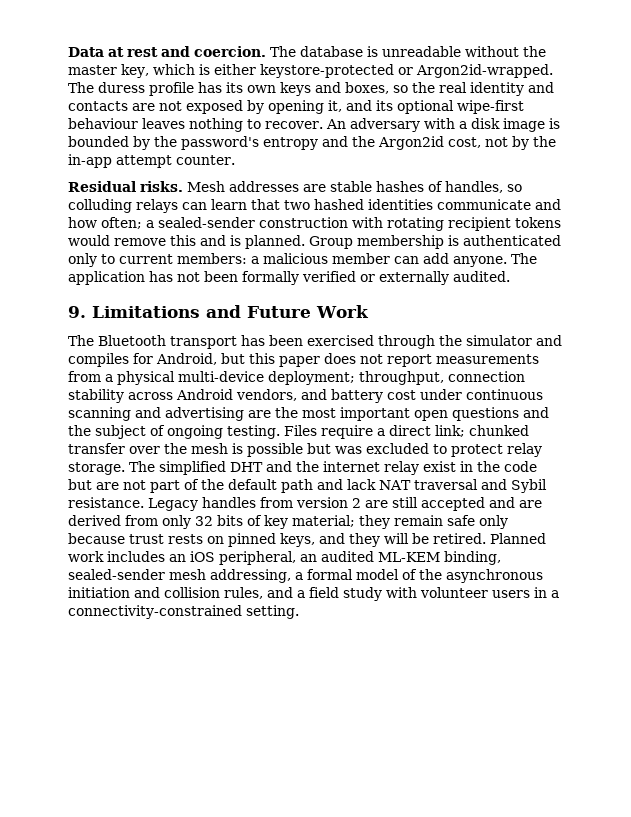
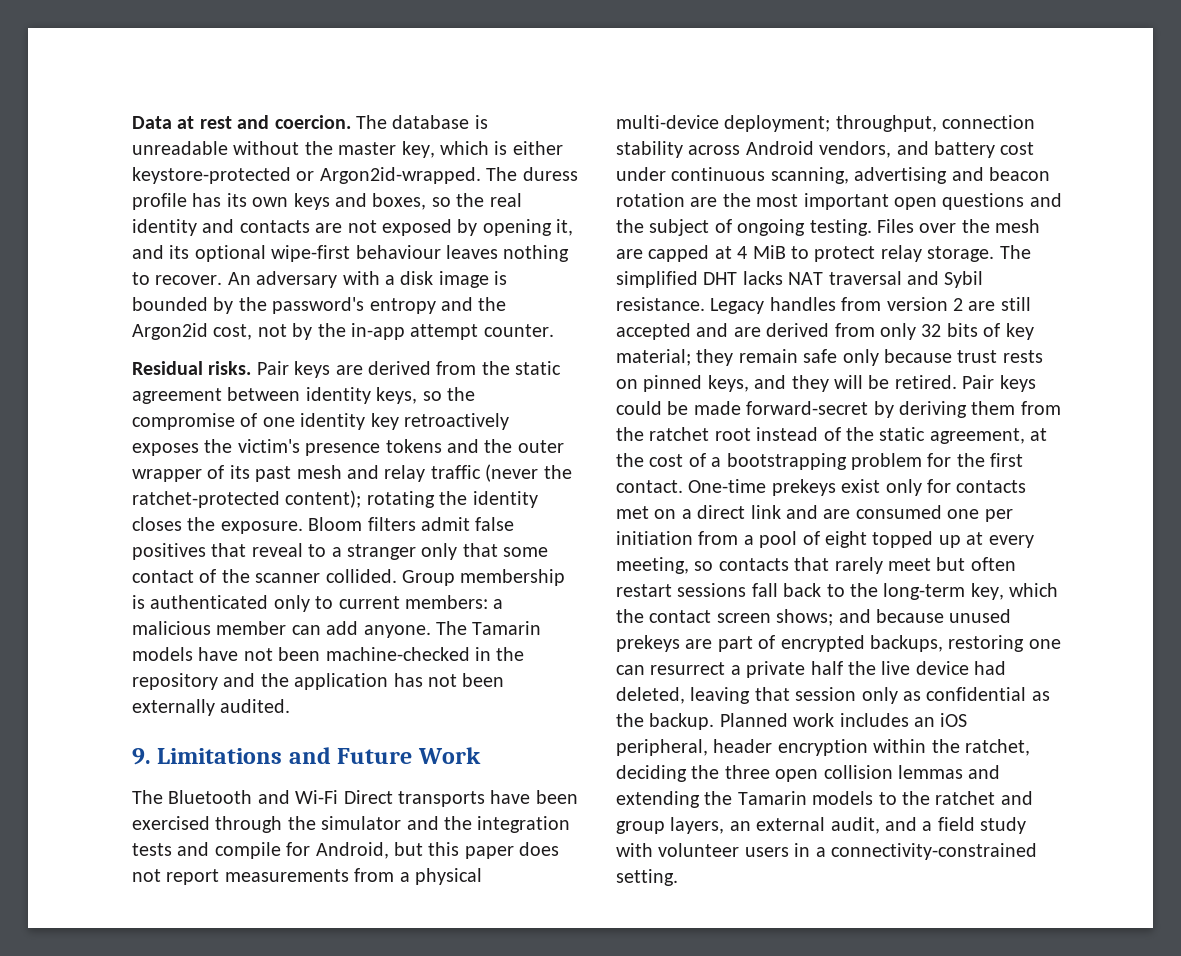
- Mesh addresses are stable hashes of handles, so colluding relays can learn that two hashed identities communicate and how often; a sealed-sender construction with rotating recipient tokens would remove this and is planned.
+ Pair keys are derived from the static agreement between identity keys, so the compromise of one identity key retroactively exposes the victim's presence tokens and the outer wrapper of its past mesh and relay traffic (never the ratchet-protected content); rotating the identity closes the exposure. Bloom filters admit false positives that reveal to a stranger only that some contact of the scanner collided.
- The application has not been formally verified or externally audited.
+ The Tamarin models have not been machine-checked in the repository and the application has not been externally audited.
- The Bluetooth transport has been exercised through the simulator and compiles for Android, but this paper does not report measurements from a physical multi-device deployment; throughput, connection stability across Android vendors, and battery cost under continuous scanning and advertising are the most important open questions and the subject of ongoing testing.
+ The Bluetooth and Wi-Fi Direct transports have been exercised through the simulator and the integration tests and compile for Android, but this paper does not report measurements from a physical multi-device deployment; throughput, connection stability across Android vendors, and battery cost under continuous scanning, advertising and beacon rotation are the most important open questions and the subject of ongoing testing.
- Files require a direct link; chunked transfer over the mesh is possible but was excluded to protect relay storage.
+ Files over the mesh are capped at 4 MiB to protect relay storage.
- The simplified DHT and the internet relay exist in the code but are not part of the default path and lack NAT traversal and Sybil resistance.
+ The simplified DHT lacks NAT traversal and Sybil resistance.
+ Pair keys could be made forward-secret by deriving them from the ratchet root instead of the static agreement, at the cost of a bootstrapping problem for the first contact. One-time prekeys exist only for contacts met on a direct link and are consumed one per initiation from a pool of eight topped up at every meeting, so contacts that rarely meet but often restart sessions fall back to the long-term key, which the contact screen shows; and because unused prekeys are part of encrypted backups, restoring one can resurrect a private half the live device had deleted, leaving that session only as confidential as the backup.
- Planned work includes an iOS peripheral, an audited ML-KEM binding, sealed-sender mesh addressing, a formal model of the asynchronous initiation and collision rules, and a field study with volunteer users in a connectivity-constrained setting.
+ Planned work includes an iOS peripheral, header encryption within the ratchet, deciding the three open collision lemmas and extending the Tamarin models to the ratchet and group layers, an external audit, and a field study with volunteer users in a connectivity-constrained setting.

